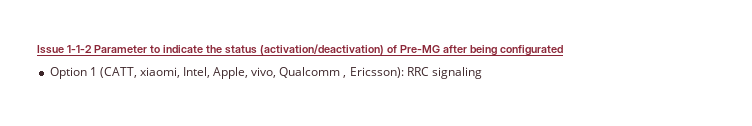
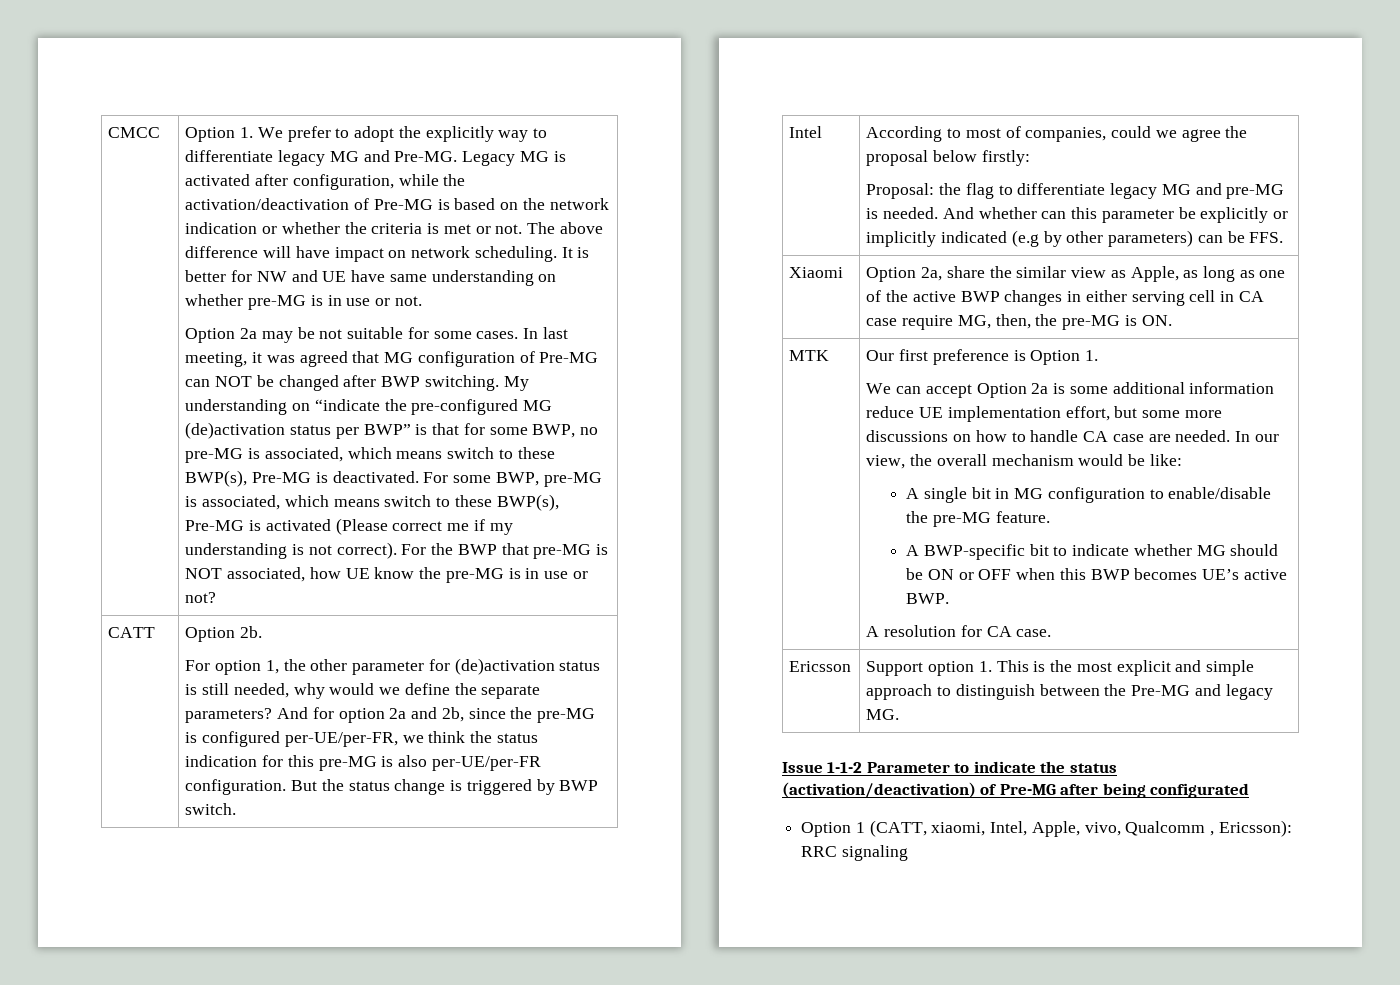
+ CMCC | Option 1. We prefer to adopt the explicitly way to differentiate legacy MG and Pre-MG. Legacy MG is activated after configuration, while the activation/deactivation of Pre-MG is based on the network indication or whether the criteria is met or not. The above difference will have impact on network scheduling. It is better for NW and UE have same understanding on whether pre-MG is in use or not.
+ Option 2a may be not suitable for some cases. In last meeting, it was agreed that MG configuration of Pre-MG can NOT be changed after BWP switching. My understanding on “indicate the pre-configured MG (de)activation status per BWP” is that for some BWP, no pre-MG is associated, which means switch to these BWP(s), Pre-MG is deactivated. For some BWP, pre-MG is associated, which means switch to these BWP(s), Pre-MG is activated (Please correct me if my understanding is not correct). For the BWP that pre-MG is NOT associated, how UE know the pre-MG is in use or not?
+ CATT | Option 2b.
+ For option 1, the other parameter for (de)activation status is still needed, why would we define the separate parameters? And for option 2a and 2b, since the pre-MG is configured per-UE/per-FR, we think the status indication for this pre-MG is also per-UE/per-FR configuration. But the status change is triggered by BWP switch.
+ Intel | According to most of companies, could we agree the proposal below firstly:
+ Proposal: the flag to differentiate legacy MG and pre-MG is needed. And whether can this parameter be explicitly or implicitly indicated (e.g by other parameters) can be FFS.
+ Xiaomi | Option 2a, share the similar view as Apple, as long as one of the active BWP changes in either serving cell in CA case require MG, then, the pre-MG is ON.
+ MTK | Our first preference is Option 1.
+ We can accept Option 2a is some additional information reduce UE implementation effort, but some more discussions on how to handle CA case are needed. In our view, the overall mechanism would be like:
+ A single bit in MG configuration to enable/disable the pre-MG feature.
+ A BWP-specific bit to indicate whether MG should be ON or OFF when this BWP becomes UE’s active BWP.
+ A resolution for CA case.
+ Ericsson | Support option 1. This is the most explicit and simple approach to distinguish between the Pre-MG and legacy MG.

